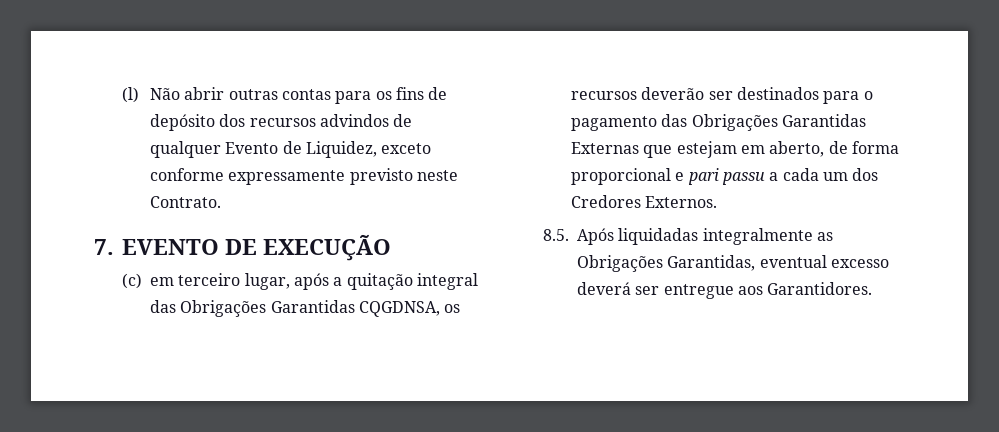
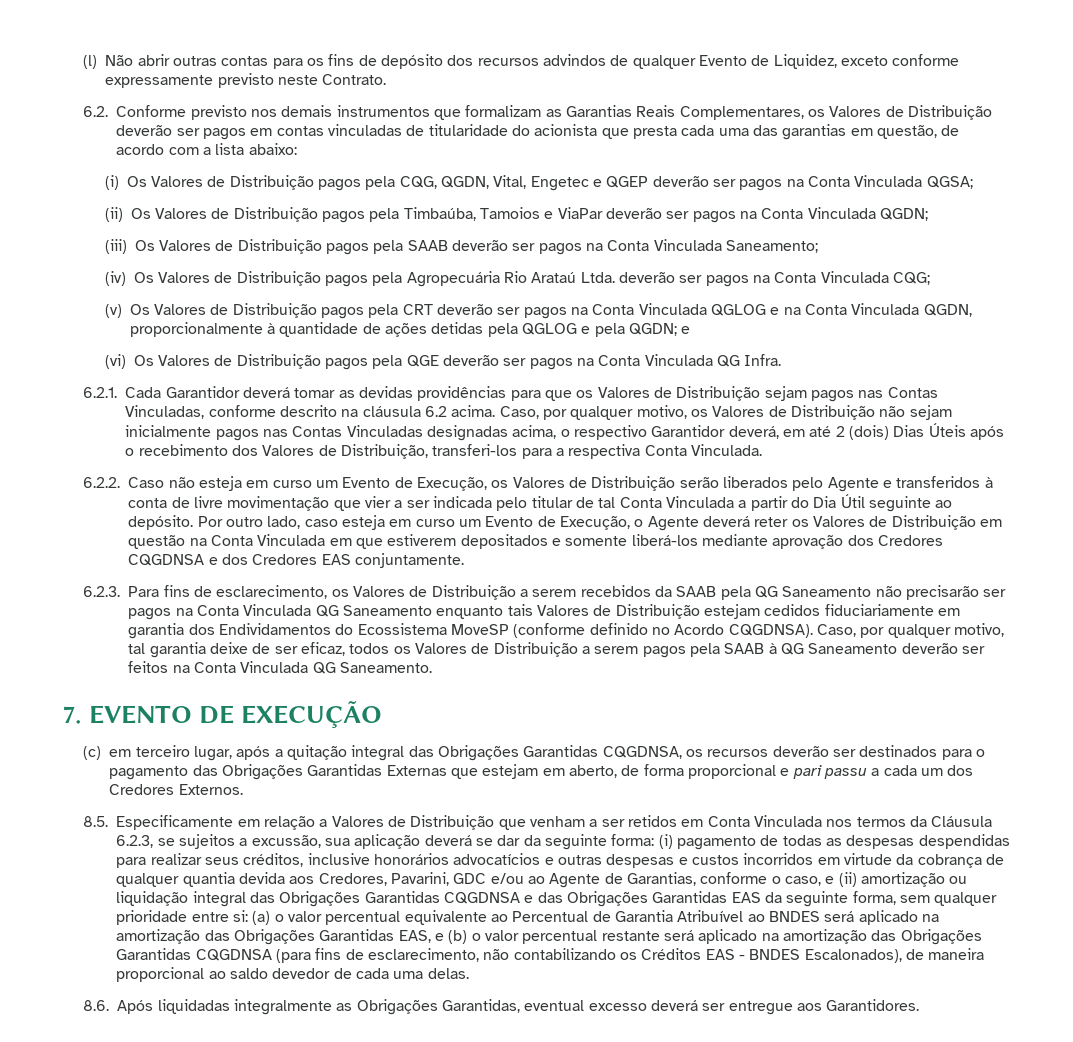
+ 6.2. Conforme previsto nos demais instrumentos que formalizam as Garantias Reais Complementares, os Valores de Distribuição deverão ser pagos em contas vinculadas de titularidade do acionista que presta cada uma das garantias em questão, de acordo com a lista abaixo:
+ (i) Os Valores de Distribuição pagos pela CQG, QGDN, Vital, Engetec e QGEP deverão ser pagos na Conta Vinculada QGSA;
+ (ii) Os Valores de Distribuição pagos pela Timbaúba, Tamoios e ViaPar deverão ser pagos na Conta Vinculada QGDN;
+ (iii) Os Valores de Distribuição pagos pela SAAB deverão ser pagos na Conta Vinculada Saneamento;
+ (iv) Os Valores de Distribuição pagos pela Agropecuária Rio Arataú Ltda. deverão ser pagos na Conta Vinculada CQG;
+ (v) Os Valores de Distribuição pagos pela CRT deverão ser pagos na Conta Vinculada QGLOG e na Conta Vinculada QGDN, proporcionalmente à quantidade de ações detidas pela QGLOG e pela QGDN; e
+ (vi) Os Valores de Distribuição pagos pela QGE deverão ser pagos na Conta Vinculada QG Infra.
+ 6.2.1. Cada Garantidor deverá tomar as devidas providências para que os Valores de Distribuição sejam pagos nas Contas Vinculadas, conforme descrito na cláusula 6.2 acima. Caso, por qualquer motivo, os Valores de Distribuição não sejam inicialmente pagos nas Contas Vinculadas designadas acima, o respectivo Garantidor deverá, em até 2 (dois) Dias Úteis após o recebimento dos Valores de Distribuição, transferi-los para a respectiva Conta Vinculada.
+ 6.2.2. Caso não esteja em curso um Evento de Execução, os Valores de Distribuição serão liberados pelo Agente e transferidos à conta de livre movimentação que vier a ser indicada pelo titular de tal Conta Vinculada a partir do Dia Útil seguinte ao depósito. Por outro lado, caso esteja em curso um Evento de Execução, o Agente deverá reter os Valores de Distribuição em questão na Conta Vinculada em que estiverem depositados e somente liberá-los mediante aprovação dos Credores CQGDNSA e dos Credores EAS conjuntamente.
+ 6.2.3. Para fins de esclarecimento, os Valores de Distribuição a serem recebidos da SAAB pela QG Saneamento não precisarão ser pagos na Conta Vinculada QG Saneamento enquanto tais Valores de Distribuição estejam cedidos fiduciariamente em garantia dos Endividamentos do Ecossistema MoveSP (conforme definido no Acordo CQGDNSA). Caso, por qualquer motivo, tal garantia deixe de ser eficaz, todos os Valores de Distribuição a serem pagos pela SAAB à QG Saneamento deverão ser feitos na Conta Vinculada QG Saneamento.
- 8.5. Após liquidadas integralmente as Obrigações Garantidas, eventual excesso deverá ser entregue aos Garantidores.
+ 8.5. Especificamente em relação a Valores de Distribuição que venham a ser retidos em Conta Vinculada nos termos da Cláusula 6.2.3, se sujeitos a excussão, sua aplicação deverá se dar da seguinte forma: (i) pagamento de todas as despesas despendidas para realizar seus créditos, inclusive honorários advocatícios e outras despesas e custos incorridos em virtude da cobrança de qualquer quantia devida aos Credores, Pavarini, GDC e/ou ao Agente de Garantias, conforme o caso, e (ii) amortização ou liquidação integral das Obrigações Garantidas CQGDNSA e das Obrigações Garantidas EAS da seguinte forma, sem qualquer prioridade entre si: (a) o valor percentual equivalente ao Percentual de Garantia Atribuível ao BNDES será aplicado na amortização das Obrigações Garantidas EAS, e (b) o valor percentual restante será aplicado na amortização das Obrigações Garantidas CQGDNSA (para fins de esclarecimento, não contabilizando os Créditos EAS - BNDES Escalonados), de maneira proporcional ao saldo devedor de cada uma delas.
+ 8.6. Após liquidadas integralmente as Obrigações Garantidas, eventual excesso deverá ser entregue aos Garantidores.

